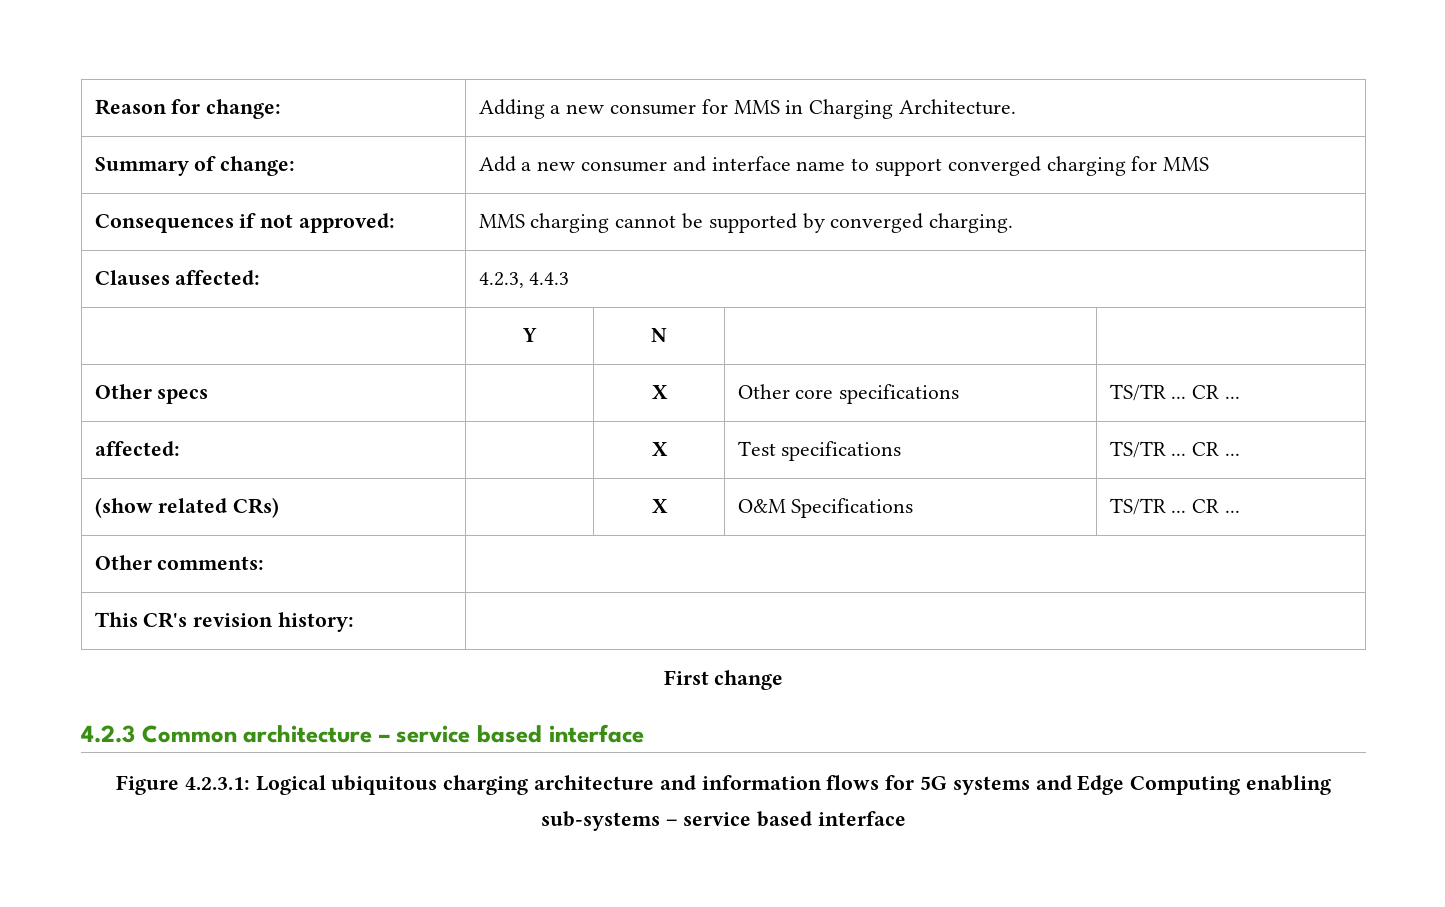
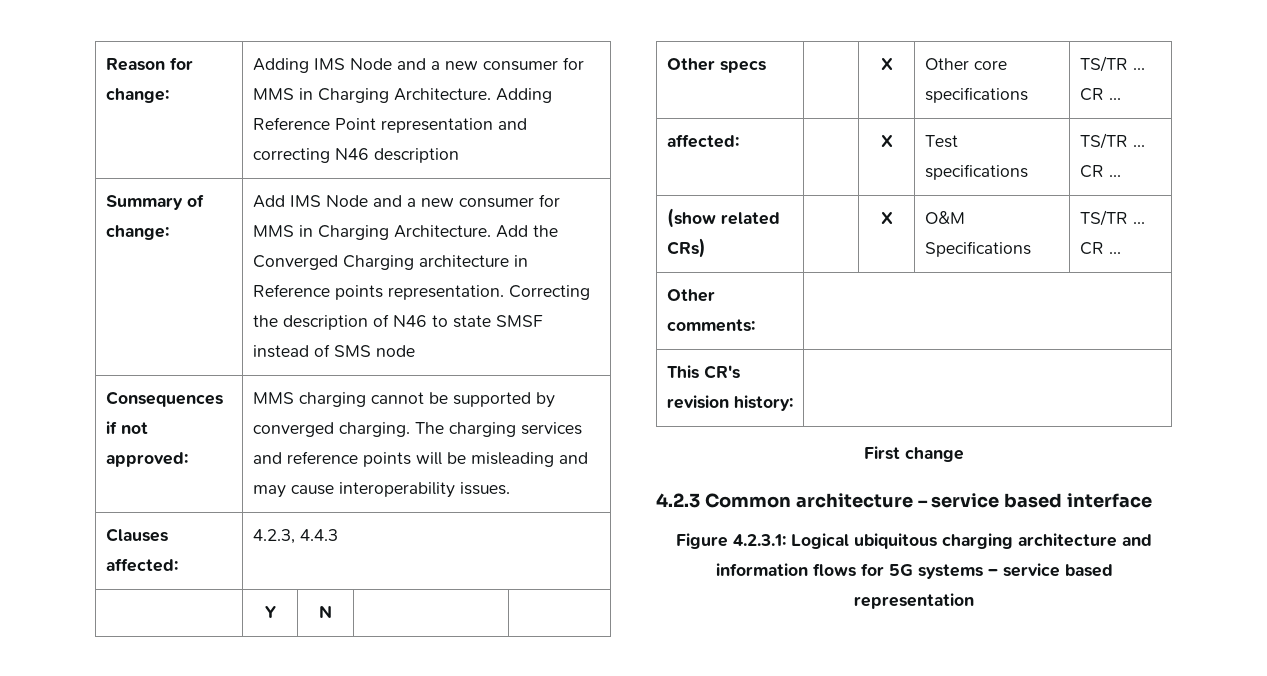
- Reason for change: | Adding a new consumer for MMS in Charging Architecture.
- Summary of change: | Add a new consumer and interface name to support converged charging for MMS
+ Reason for change: | Adding IMS Node and a new consumer for MMS in Charging Architecture. Adding Reference Point representation and correcting N46 description
+ Summary of change: | Add IMS Node and a new consumer for MMS in Charging Architecture. Add the Converged Charging architecture in Reference points representation. Correcting the description of N46 to state SMSF instead of SMS node
- Consequences if not approved: | MMS charging cannot be supported by converged charging.
+ Consequences if not approved: | MMS charging cannot be supported by converged charging. The charging services and reference points will be misleading and may cause interoperability issues.
- Figure 4.2.3.1: Logical ubiquitous charging architecture and information flows for 5G systems and Edge Computing enabling sub-systems – service based interface
+ Figure 4.2.3.1: Logical ubiquitous charging architecture and information flows for 5G systems – service based representation

